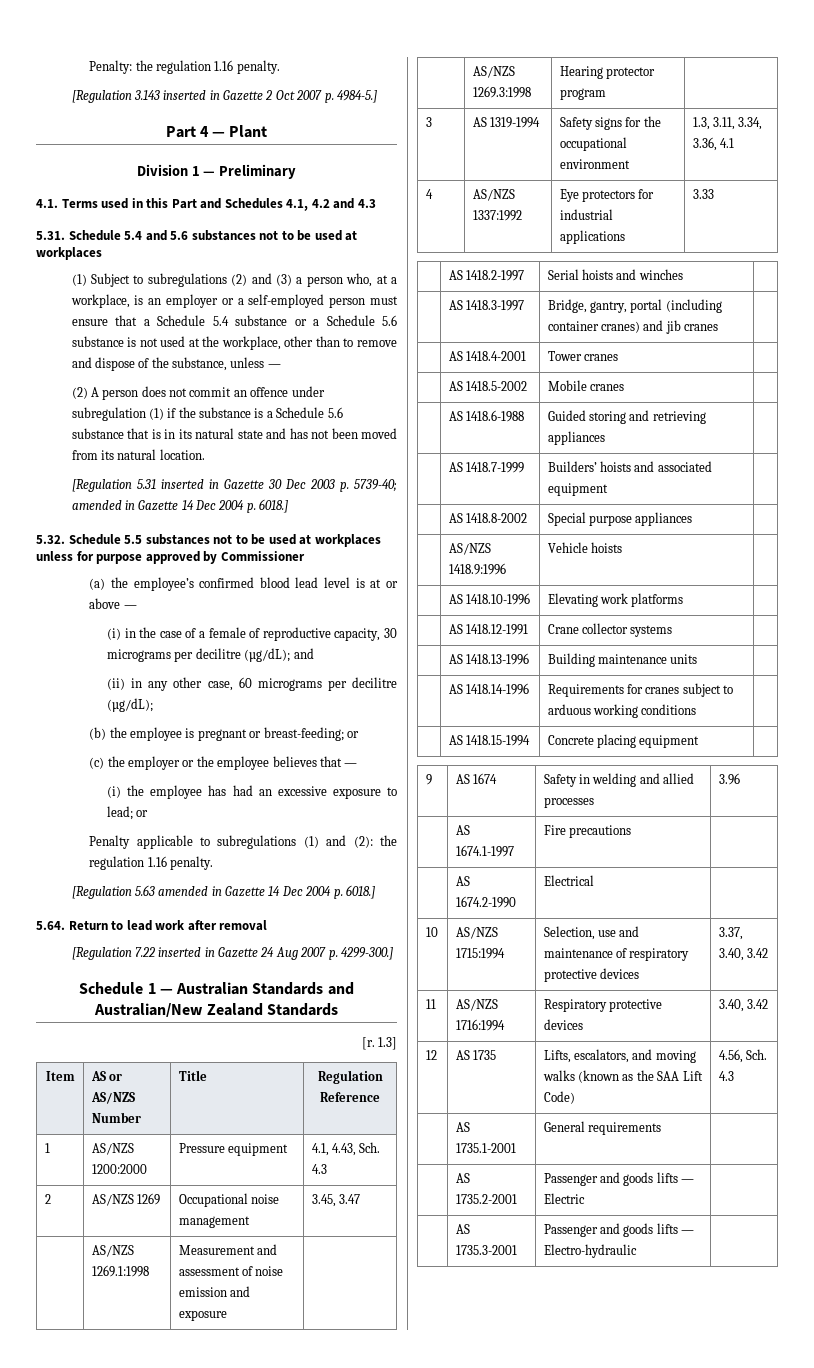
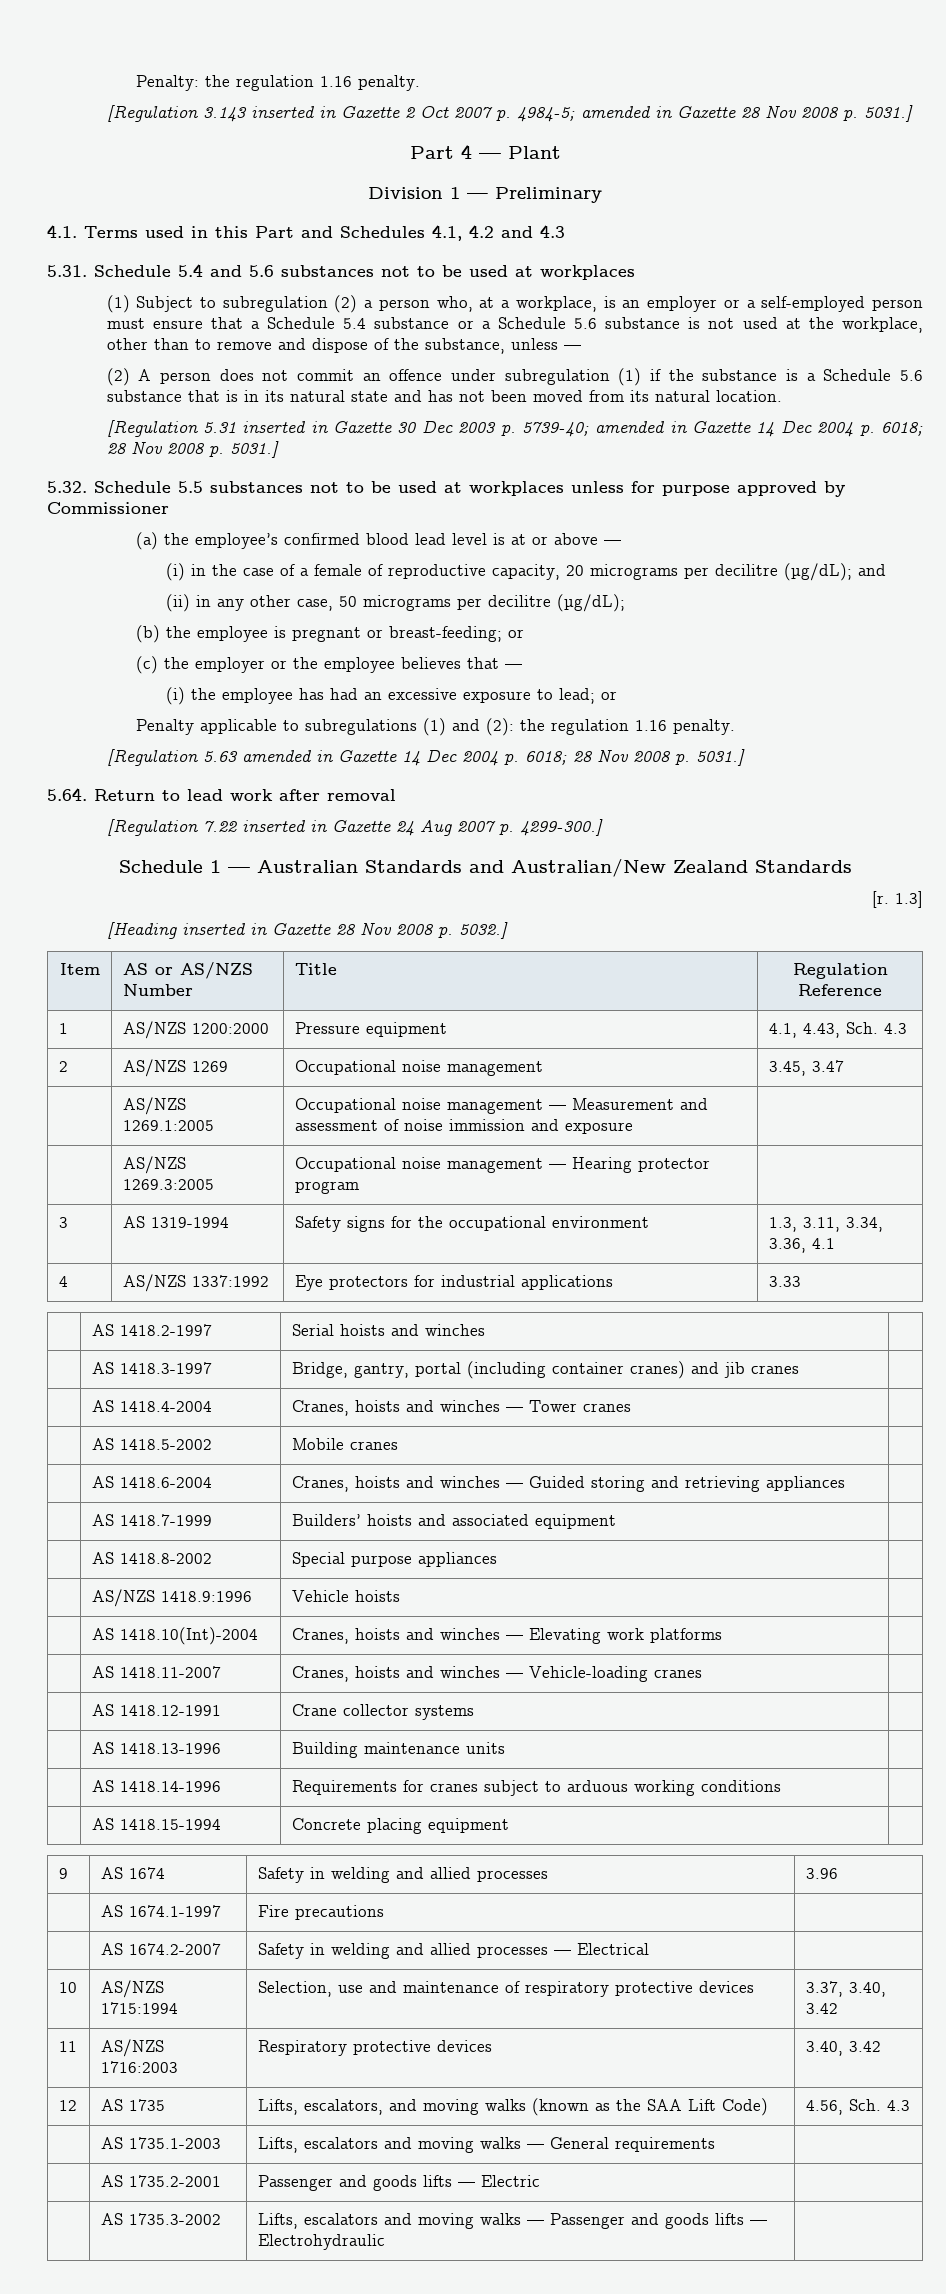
- [Regulation 3.143 inserted in Gazette 2 Oct 2007 p. 4984-5.]
+ [Regulation 3.143 inserted in Gazette 2 Oct 2007 p. 4984-5; amended in Gazette 28 Nov 2008 p. 5031.]
- (1) Subject to subregulations (2) and (3) a person who, at a workplace, is an employer or a self-employed person must ensure that a Schedule 5.4 substance or a Schedule 5.6 substance is not used at the workplace, other than to remove and dispose of the substance, unless —
+ (1) Subject to subregulation (2) a person who, at a workplace, is an employer or a self-employed person must ensure that a Schedule 5.4 substance or a Schedule 5.6 substance is not used at the workplace, other than to remove and dispose of the substance, unless —
- [Regulation 5.31 inserted in Gazette 30 Dec 2003 p. 5739-40; amended in Gazette 14 Dec 2004 p. 6018.]
+ [Regulation 5.31 inserted in Gazette 30 Dec 2003 p. 5739-40; amended in Gazette 14 Dec 2004 p. 6018; 28 Nov 2008 p. 5031.]
- (i) in the case of a female of reproductive capacity, 30 micrograms per decilitre (µg/dL); and
+ (i) in the case of a female of reproductive capacity, 20 micrograms per decilitre (µg/dL); and
- (ii) in any other case, 60 micrograms per decilitre (µg/dL);
+ (ii) in any other case, 50 micrograms per decilitre (µg/dL);
- [Regulation 5.63 amended in Gazette 14 Dec 2004 p. 6018.]
+ [Regulation 5.63 amended in Gazette 14 Dec 2004 p. 6018; 28 Nov 2008 p. 5031.]
+ [Heading inserted in Gazette 28 Nov 2008 p. 5032.]
- | AS/NZS 1269.1:1998 | Measurement and assessment of noise emission and exposure |
+ | AS/NZS 1269.1:2005 | Occupational noise management — Measurement and assessment of noise immission and exposure |
- | AS/NZS 1269.3:1998 | Hearing protector program |
+ | AS/NZS 1269.3:2005 | Occupational noise management — Hearing protector program |
- | AS 1418.4-2001 | Tower cranes |
+ | AS 1418.4-2004 | Cranes, hoists and winches — Tower cranes |
- | AS 1418.6-1988 | Guided storing and retrieving appliances |
+ | AS 1418.6-2004 | Cranes, hoists and winches — Guided storing and retrieving appliances |
- | AS 1418.10-1996 | Elevating work platforms |
+ | AS 1418.10(Int)-2004 | Cranes, hoists and winches — Elevating work platforms |
+ | AS 1418.11-2007 | Cranes, hoists and winches — Vehicle-loading cranes |
- | AS 1674.2-1990 | Electrical |
+ | AS 1674.2-2007 | Safety in welding and allied processes — Electrical |
- 11 | AS/NZS 1716:1994 | Respiratory protective devices | 3.40, 3.42
+ 11 | AS/NZS 1716:2003 | Respiratory protective devices | 3.40, 3.42
- | AS 1735.1-2001 | General requirements |
+ | AS 1735.1-2003 | Lifts, escalators and moving walks — General requirements |
- | AS 1735.3-2001 | Passenger and goods lifts — Electro-hydraulic |
+ | AS 1735.3-2002 | Lifts, escalators and moving walks — Passenger and goods lifts — Electrohydraulic |

